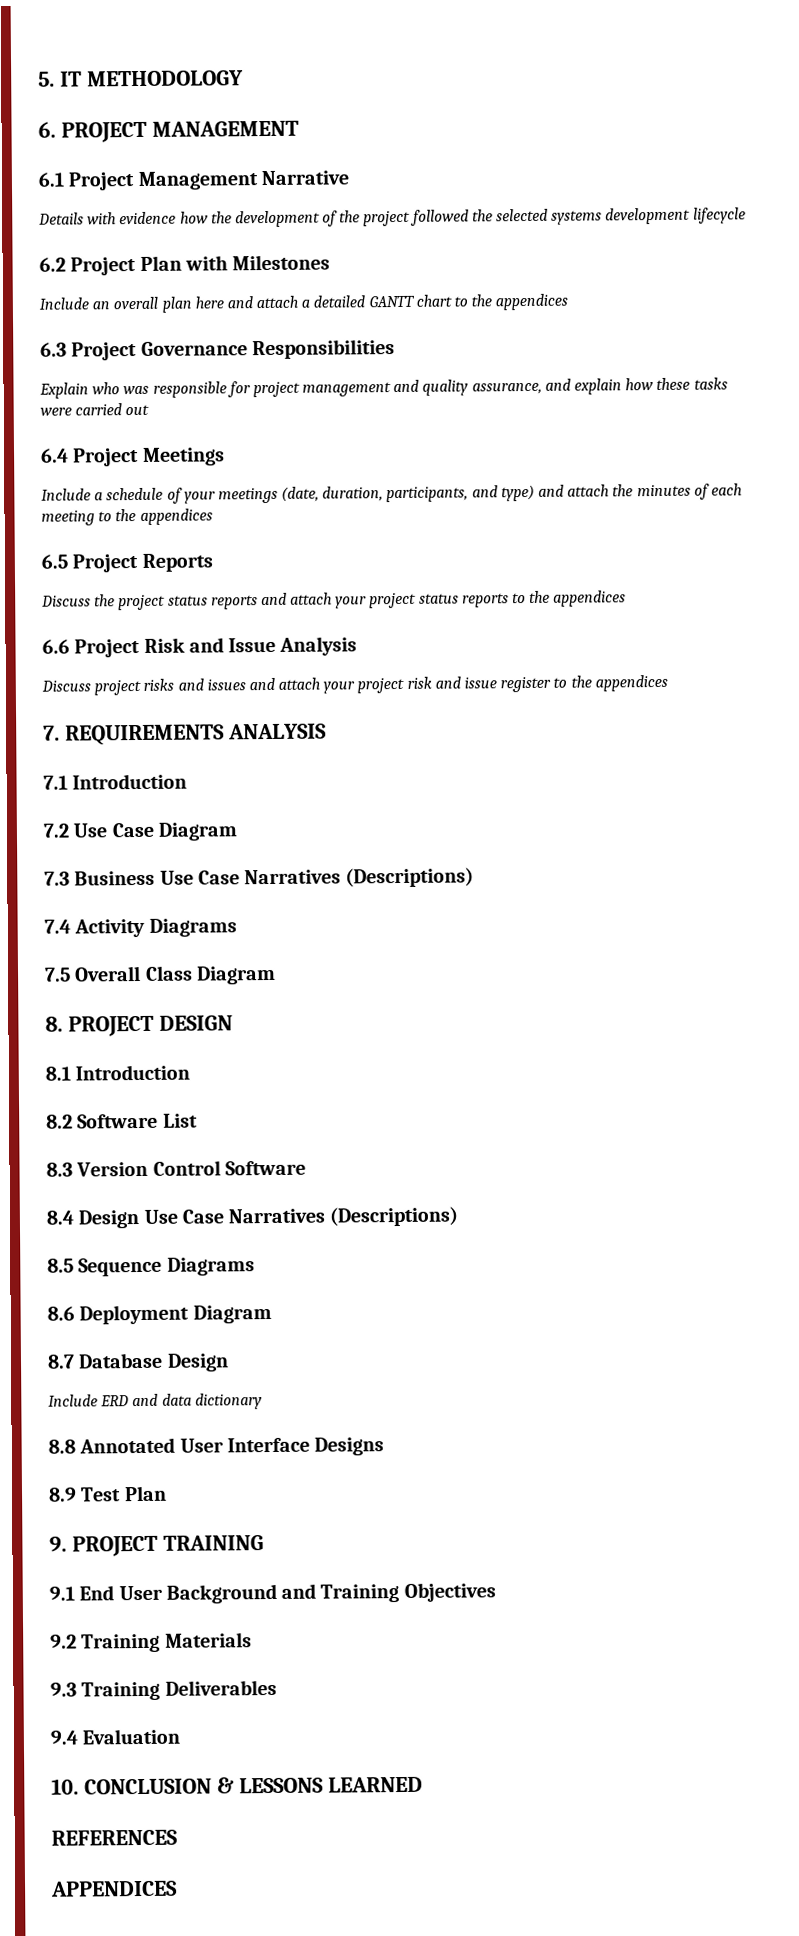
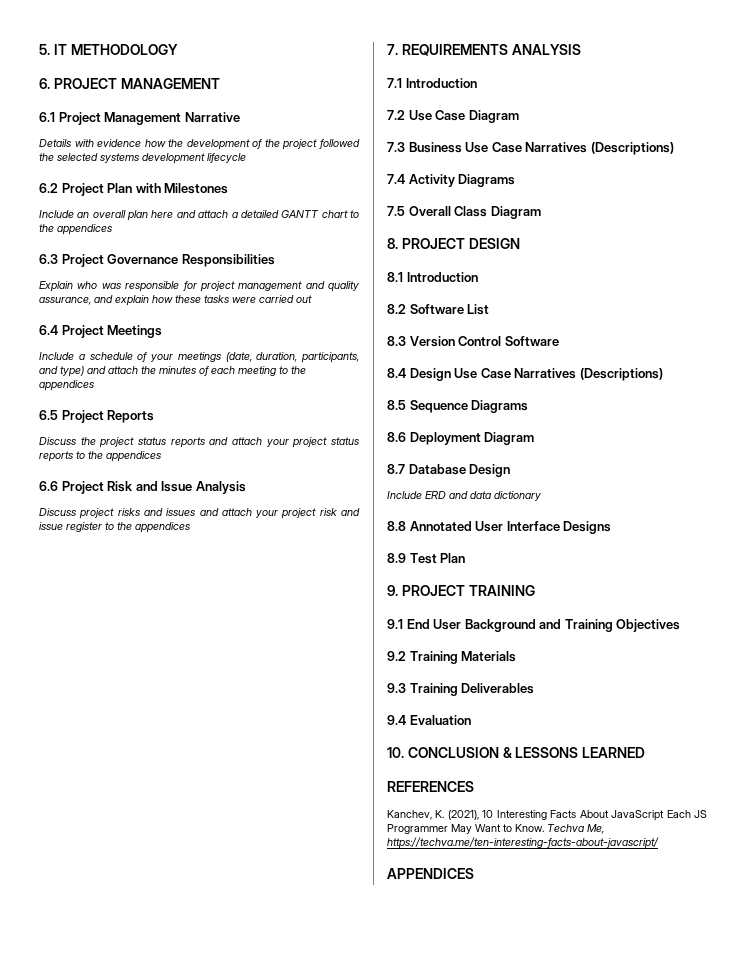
+ Kanchev, K. (2021), 10 Interesting Facts About JavaScript Each JS Programmer May Want to Know. Techva Me, https://techva.me/ten-interesting-facts-about-javascript/

